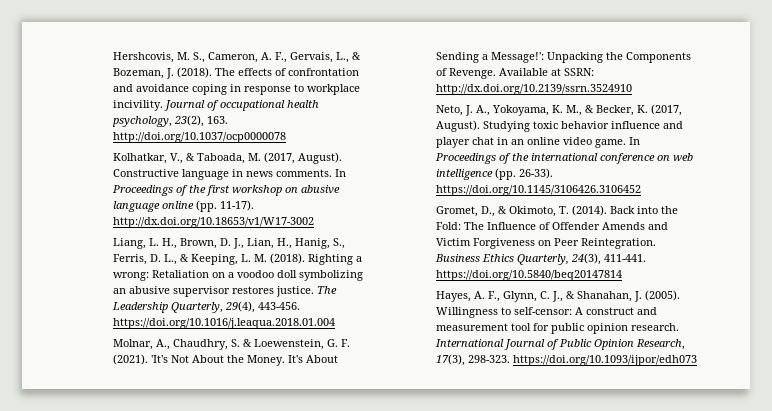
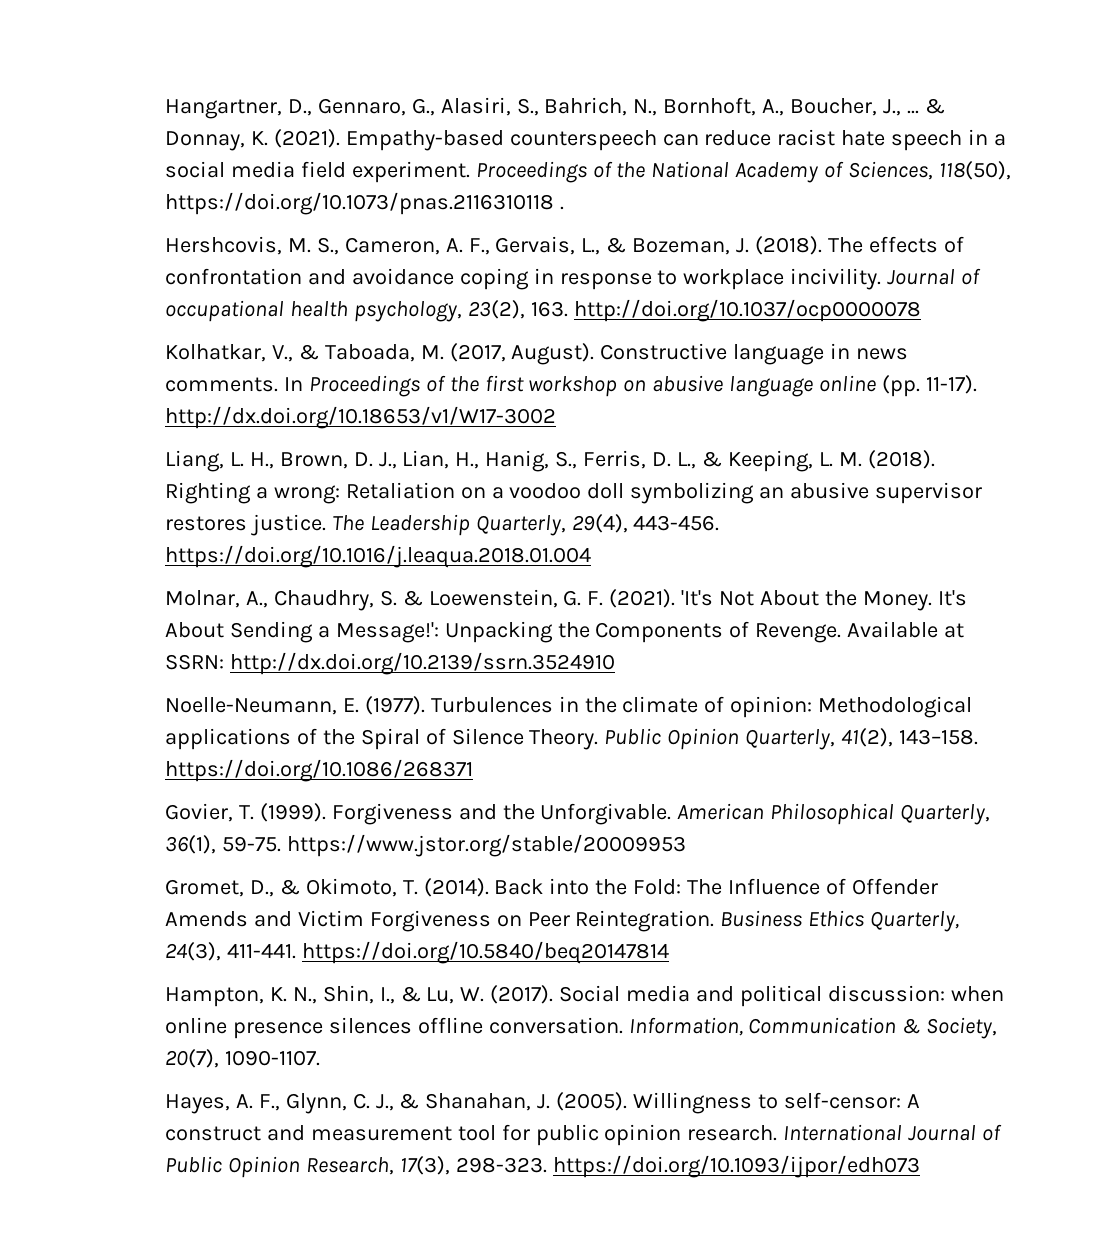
+ Hangartner, D., Gennaro, G., Alasiri, S., Bahrich, N., Bornhoft, A., Boucher, J., ... & Donnay, K. (2021). Empathy-based counterspeech can reduce racist hate speech in a social media field experiment. Proceedings of the National Academy of Sciences, 118(50), https://doi.org/10.1073/pnas.2116310118 .
- Neto, J. A., Yokoyama, K. M., & Becker, K. (2017, August). Studying toxic behavior influence and player chat in an online video game. In Proceedings of the international conference on web intelligence (pp. 26-33). https://doi.org/10.1145/3106426.3106452
+ Noelle-Neumann, E. (1977). Turbulences in the climate of opinion: Methodological applications of the Spiral of Silence Theory. Public Opinion Quarterly, 41(2), 143–158. https://doi.org/10.1086/268371
+ Govier, T. (1999). Forgiveness and the Unforgivable. American Philosophical Quarterly, 36(1), 59-75. https://www.jstor.org/stable/20009953
+ Hampton, K. N., Shin, I., & Lu, W. (2017). Social media and political discussion: when online presence silences offline conversation. Information, Communication & Society, 20(7), 1090-1107.

